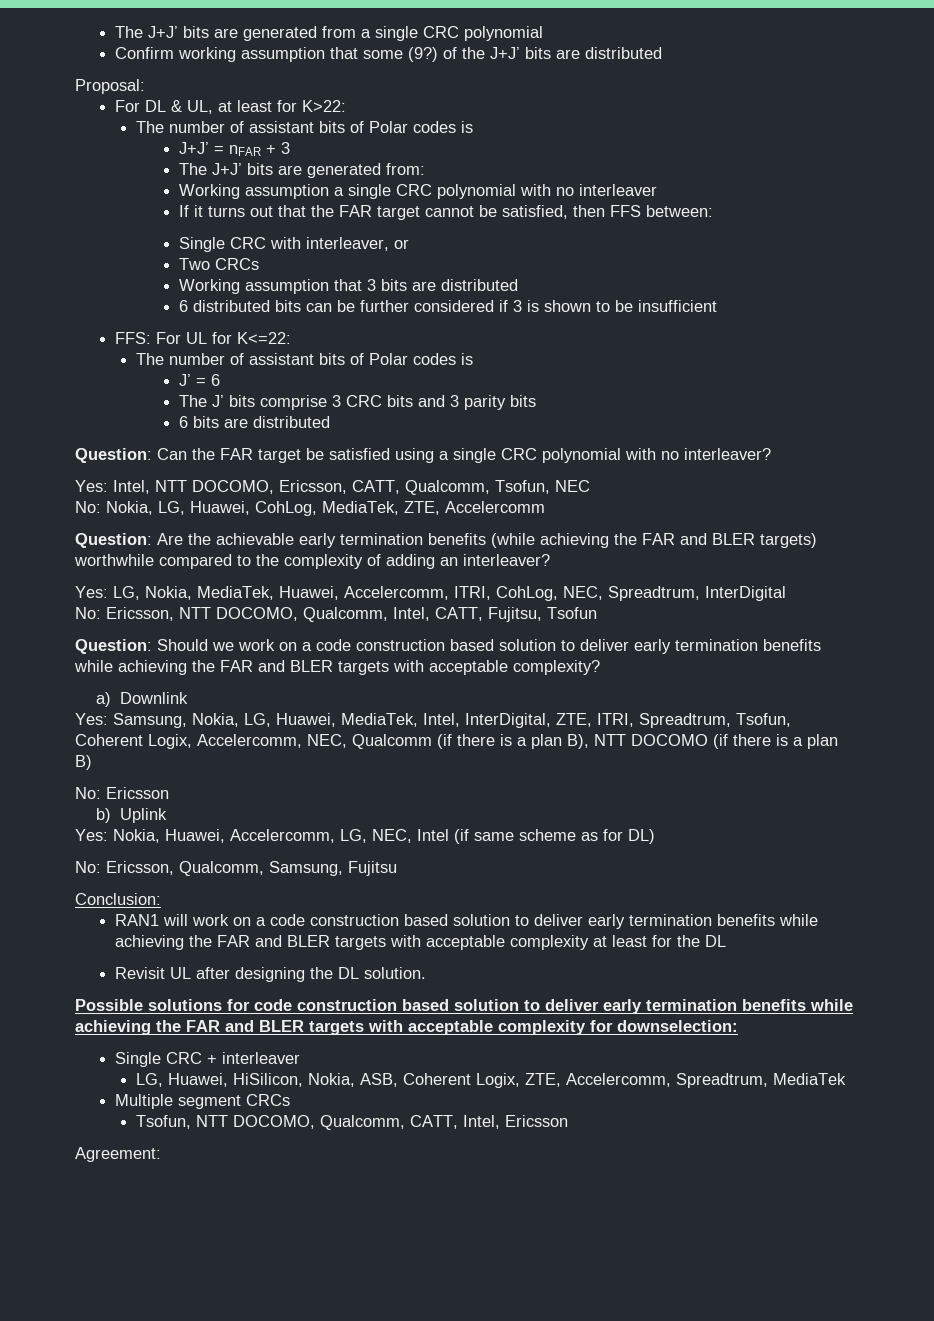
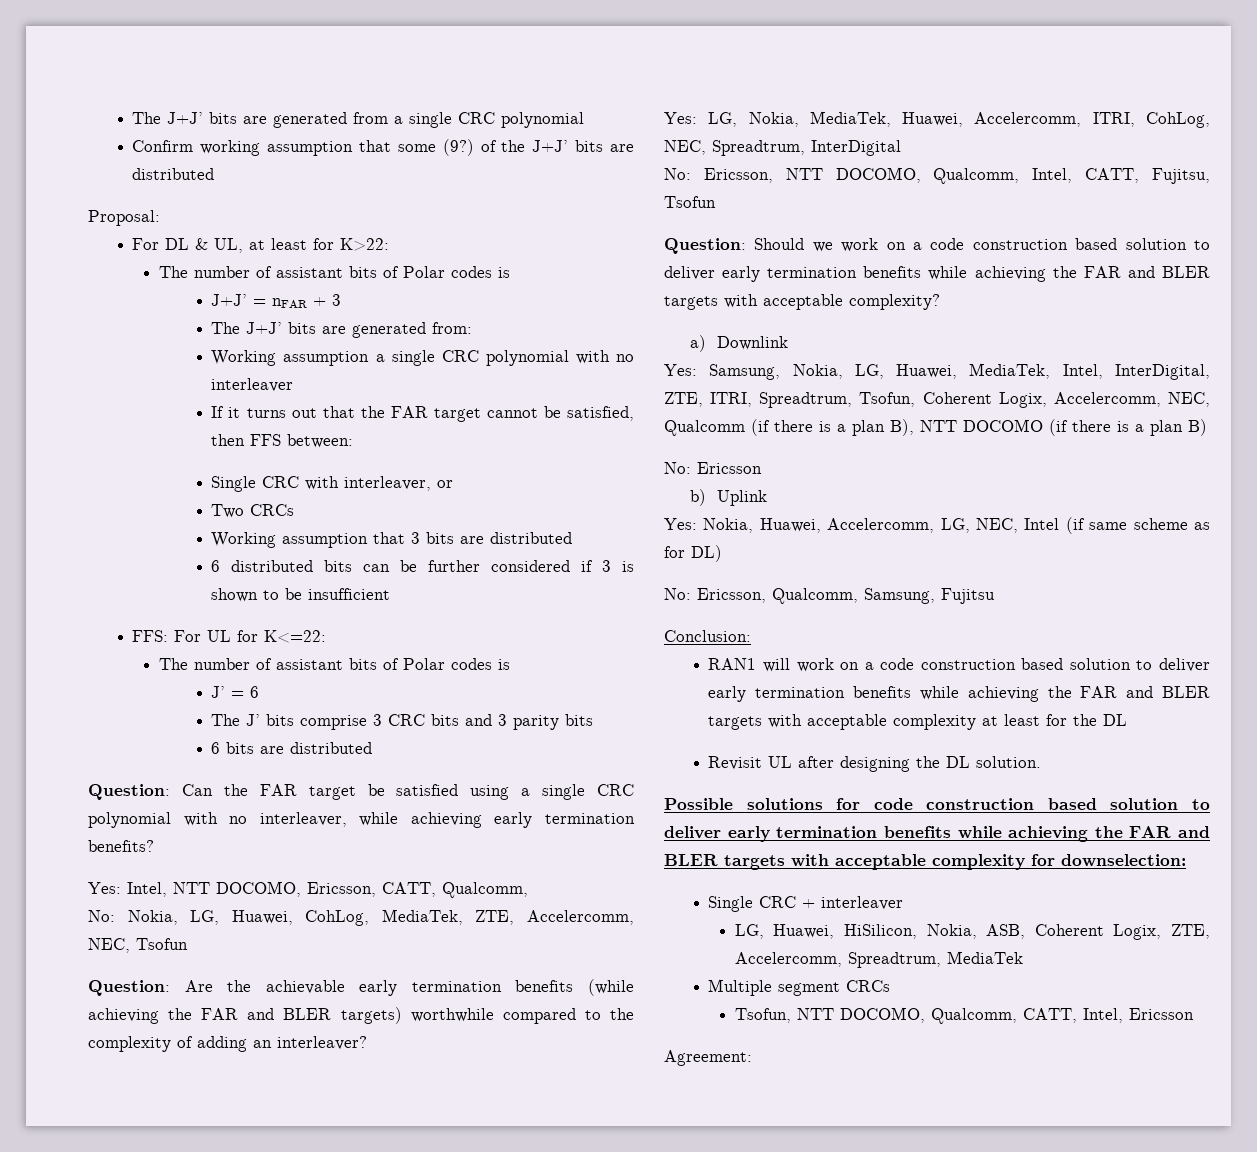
- Question: Can the FAR target be satisfied using a single CRC polynomial with no interleaver?
+ Question: Can the FAR target be satisfied using a single CRC polynomial with no interleaver, while achieving early termination benefits?
- Yes: Intel, NTT DOCOMO, Ericsson, CATT, Qualcomm, Tsofun, NEC
+ Yes: Intel, NTT DOCOMO, Ericsson, CATT, Qualcomm,
- No: Nokia, LG, Huawei, CohLog, MediaTek, ZTE, Accelercomm
+ No: Nokia, LG, Huawei, CohLog, MediaTek, ZTE, Accelercomm, NEC, Tsofun

